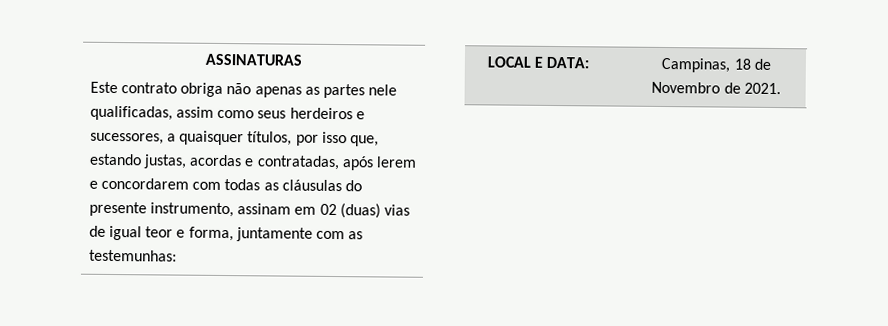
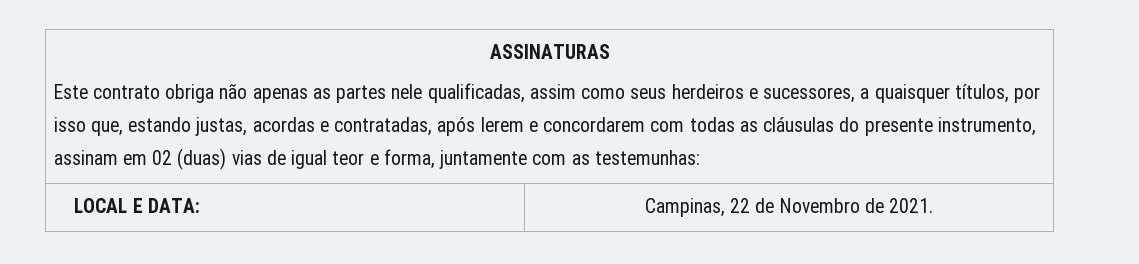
- LOCAL E DATA: | Campinas, 18 de Novembro de 2021.
+ LOCAL E DATA: | Campinas, 22 de Novembro de 2021.

